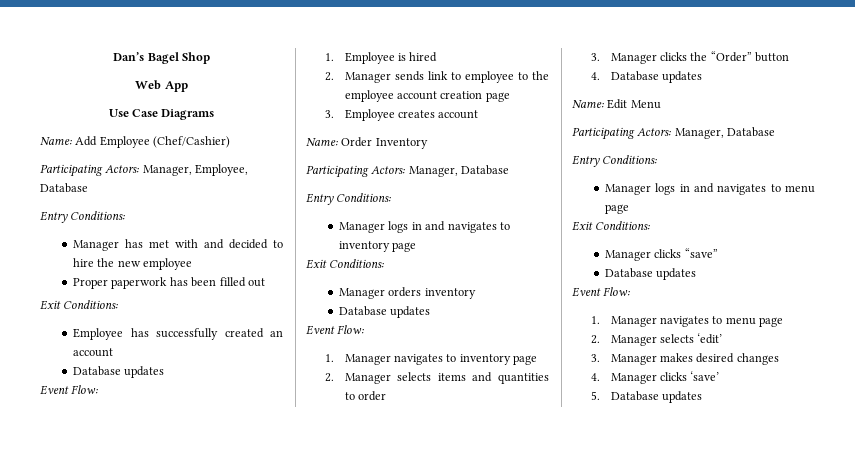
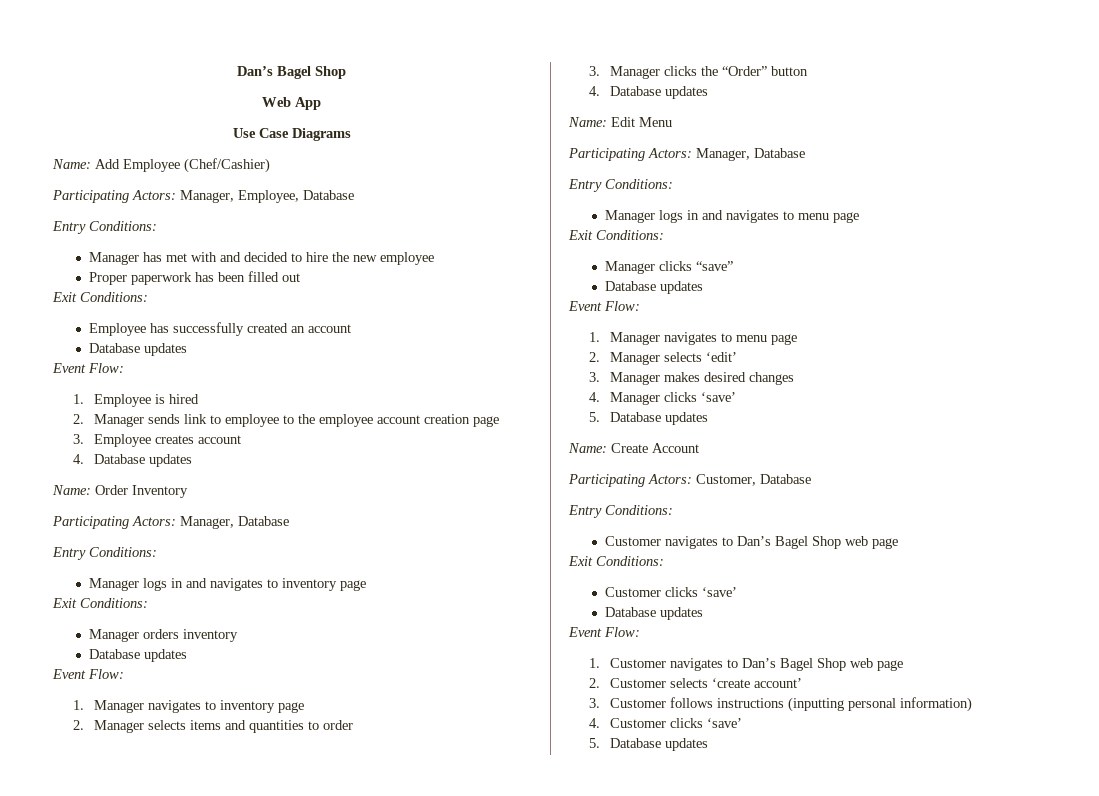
  3. Employee creates account
+ 4. Database updates
+ Name: Create Account
+ Participating Actors: Customer, Database
+ Entry Conditions:
+ Customer navigates to Dan’s Bagel Shop web page
+ Exit Conditions:
+ Customer clicks ‘save’
+ Database updates
+ Event Flow:
+ 1. Customer navigates to Dan’s Bagel Shop web page
+ 2. Customer selects ‘create account’
+ 3. Customer follows instructions (inputting personal information)
+ 4. Customer clicks ‘save’
+ 5. Database updates

